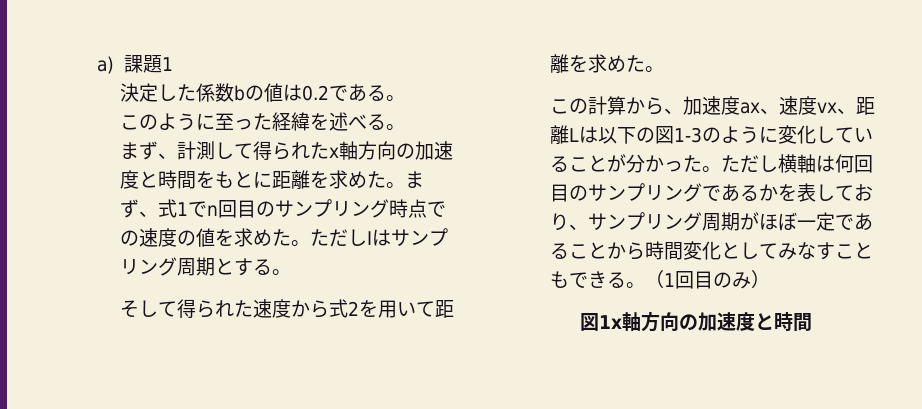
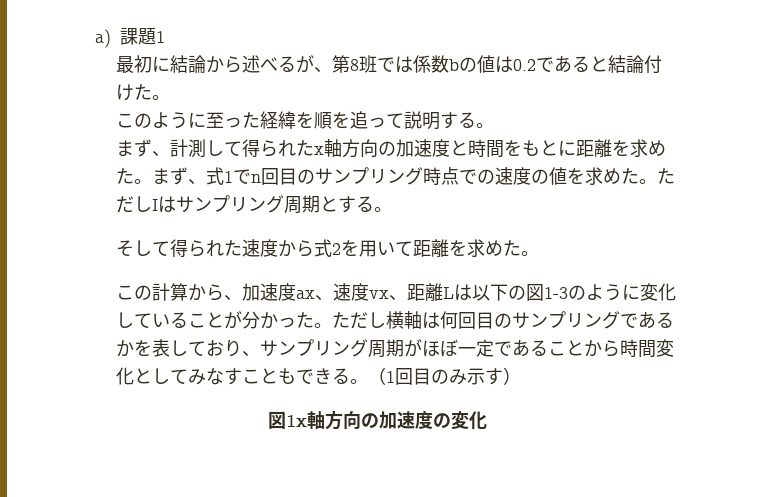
- 決定した係数bの値は0.2である。
+ 最初に結論から述べるが、第8班では係数bの値は0.2であると結論付けた。
- このように至った経緯を述べる。
+ このように至った経緯を順を追って説明する。
- （1回目のみ）
+ （1回目のみ示す）
- 図1x軸方向の加速度と時間
+ 図1x軸方向の加速度の変化

